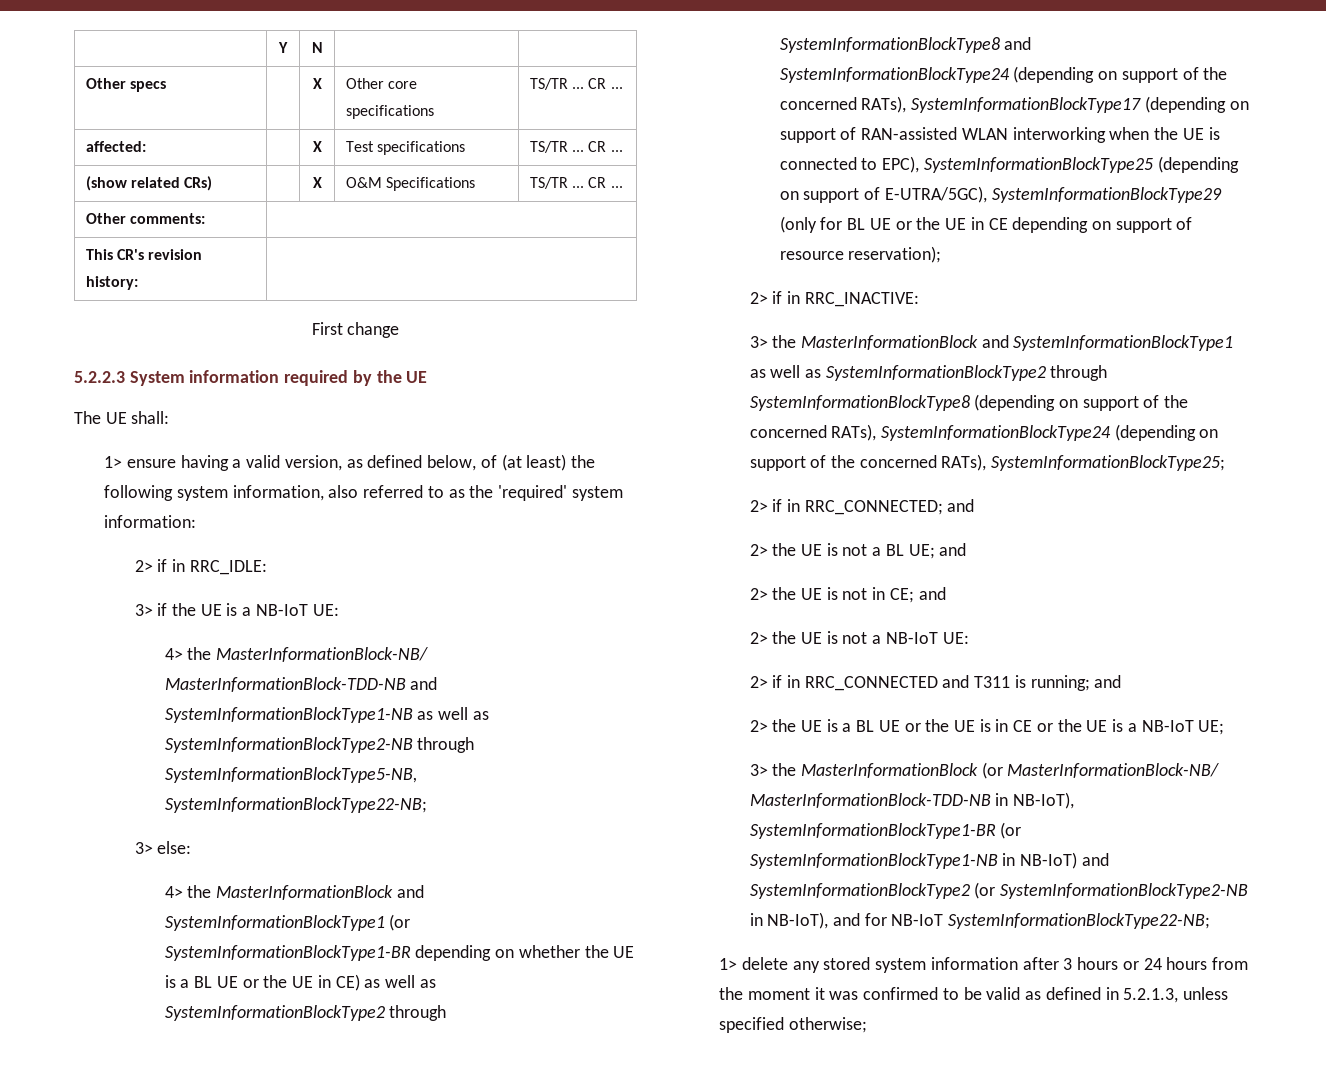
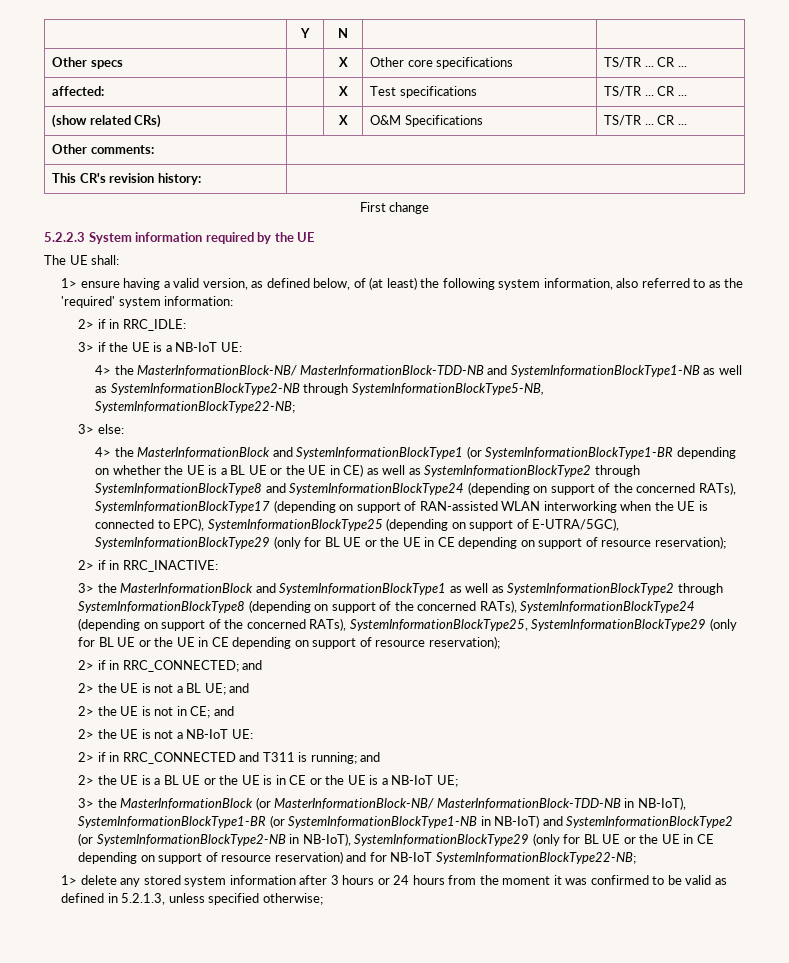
- 3> the MasterInformationBlock and SystemInformationBlockType1 as well as SystemInformationBlockType2 through SystemInformationBlockType8 (depending on support of the concerned RATs), SystemInformationBlockType24 (depending on support of the concerned RATs), SystemInformationBlockType25;
+ 3> the MasterInformationBlock and SystemInformationBlockType1 as well as SystemInformationBlockType2 through SystemInformationBlockType8 (depending on support of the concerned RATs), SystemInformationBlockType24 (depending on support of the concerned RATs), SystemInformationBlockType25, SystemInformationBlockType29 (only for BL UE or the UE in CE depending on support of resource reservation);
- 3> the MasterInformationBlock (or MasterInformationBlock-NB/ MasterInformationBlock-TDD-NB in NB-IoT), SystemInformationBlockType1-BR (or SystemInformationBlockType1-NB in NB-IoT) and SystemInformationBlockType2 (or SystemInformationBlockType2-NB in NB-IoT), and for NB-IoT SystemInformationBlockType22-NB;
+ 3> the MasterInformationBlock (or MasterInformationBlock-NB/ MasterInformationBlock-TDD-NB in NB-IoT), SystemInformationBlockType1-BR (or SystemInformationBlockType1-NB in NB-IoT) and SystemInformationBlockType2 (or SystemInformationBlockType2-NB in NB-IoT), SystemInformationBlockType29 (only for BL UE or the UE in CE depending on support of resource reservation) and for NB-IoT SystemInformationBlockType22-NB;

